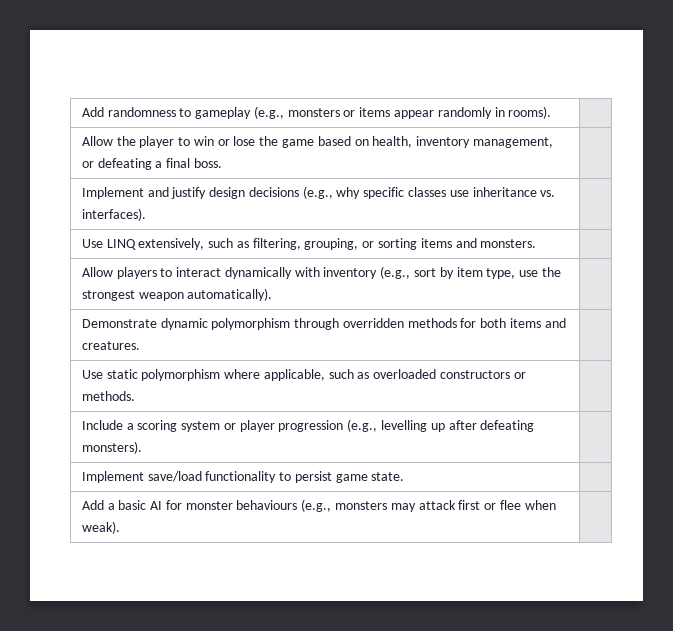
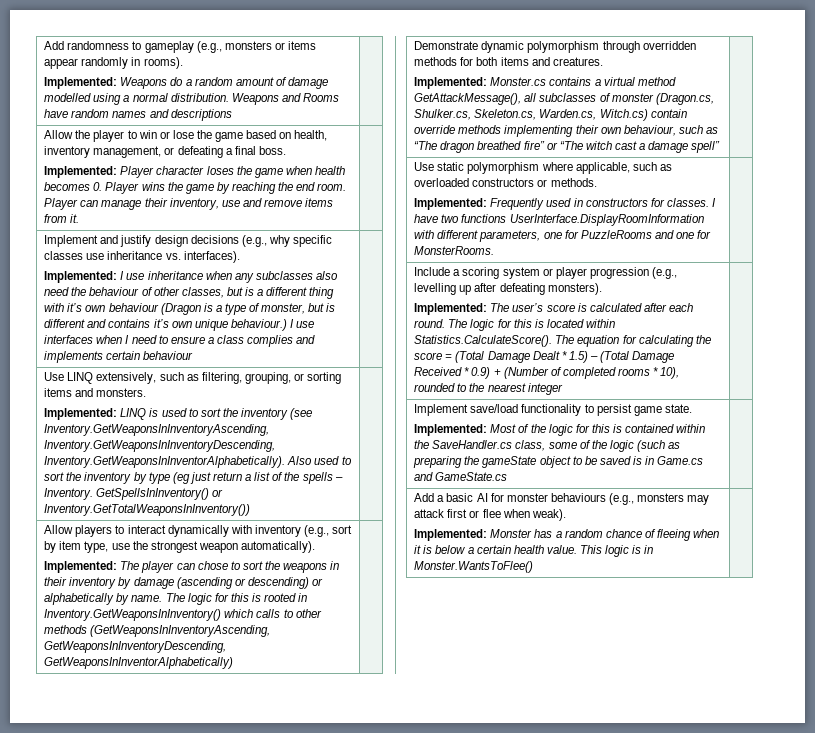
- Add randomness to gameplay (e.g., monsters or items appear randomly in rooms). |
+ Add randomness to gameplay (e.g., monsters or items appear randomly in rooms).
+ Implemented: Weapons do a random amount of damage modelled using a normal distribution. Weapons and Rooms have random names and descriptions |
+ Implemented: Player character loses the game when health becomes 0. Player wins the game by reaching the end room. Player can manage their inventory, use and remove items from it.
+ Implemented: I use inheritance when any subclasses also need the behaviour of other classes, but is a different thing with it’s own behaviour (Dragon is a type of monster, but is different and contains it’s own unique behaviour.) I use interfaces when I need to ensure a class complies and implements certain behaviour
+ Implemented: LINQ is used to sort the inventory (see Inventory.GetWeaponsInInventoryAscending, Inventory.GetWeaponsInInventoryDescending, Inventory.GetWeaponsInInventorAlphabetically). Also used to sort the inventory by type (eg just return a list of the spells – Inventory. GetSpellsInInventory() or Inventory.GetTotalWeaponsInInventory())
+ Implemented: The player can chose to sort the weapons in their inventory by damage (ascending or descending) or alphabetically by name. The logic for this is rooted in Inventory.GetWeaponsInInventory() which calls to other methods (GetWeaponsInInventoryAscending, GetWeaponsInInventoryDescending, GetWeaponsInInventorAlphabetically)
+ Implemented: Monster.cs contains a virtual method GetAttackMessage(), all subclasses of monster (Dragon.cs, Shulker.cs, Skeleton.cs, Warden.cs, Witch.cs) contain override methods implementing their own behaviour, such as “The dragon breathed fire” or “The witch cast a damage spell”
- Use static polymorphism where applicable, such as overloaded constructors or methods. |
+ Use static polymorphism where applicable, such as overloaded constructors or methods.
+ Implemented: Frequently used in constructors for classes. I have two functions UserInterface.DisplayRoomInformation with different parameters, one for PuzzleRooms and one for MonsterRooms. |
+ Implemented: The user’s score is calculated after each round. The logic for this is located within Statistics.CalculateScore(). The equation for calculating the score = (Total Damage Dealt * 1.5) – (Total Damage Received * 0.9) + (Number of completed rooms * 10), rounded to the nearest integer
- Implement save/load functionality to persist game state. |
+ Implement save/load functionality to persist game state.
+ Implemented: Most of the logic for this is contained within the SaveHandler.cs class, some of the logic (such as preparing the gameState object to be saved is in Game.cs and GameState.cs |
- Add a basic AI for monster behaviours (e.g., monsters may attack first or flee when weak). |
+ Add a basic AI for monster behaviours (e.g., monsters may attack first or flee when weak).
+ Implemented: Monster has a random chance of fleeing when it is below a certain health value. This logic is in Monster.WantsToFlee() |

